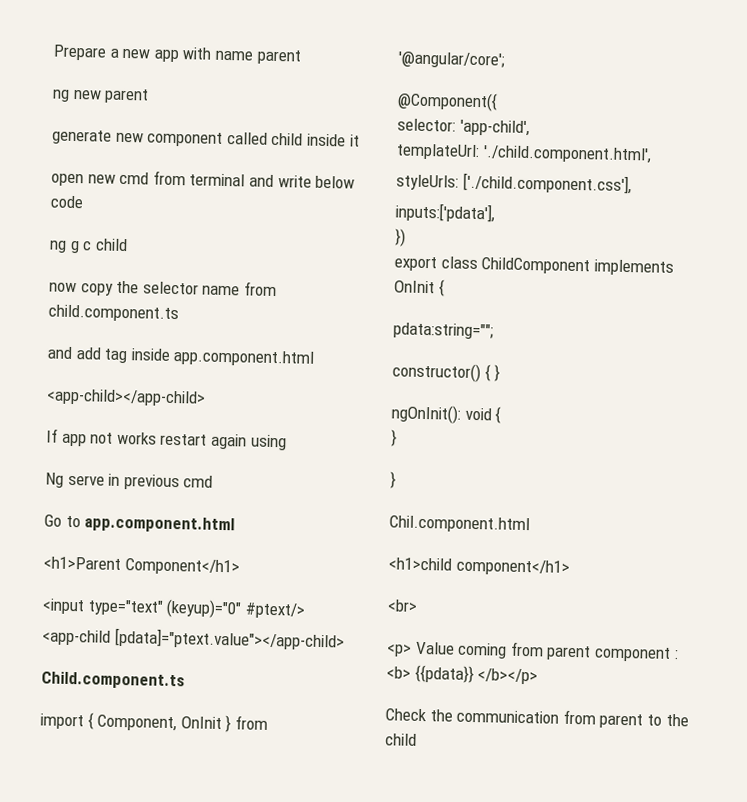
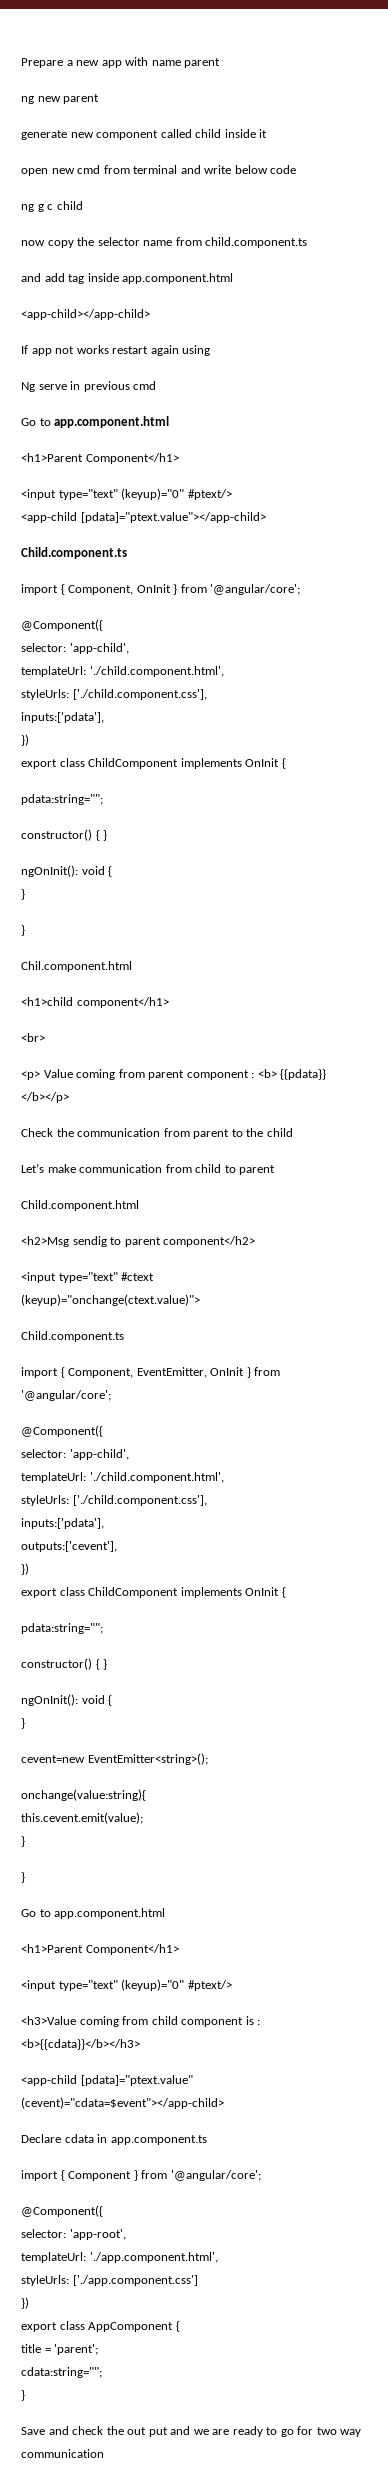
+ Let’s make communication from child to parent
+ Child.component.html
+ <h2>Msg sendig to parent component</h2>
+ <input type="text" #ctext
+ (keyup)="onchange(ctext.value)">
+ Child.component.ts
+ import { Component, EventEmitter, OnInit } from '@angular/core';
+ @Component({
+ selector: 'app-child',
+ templateUrl: './child.component.html',
+ styleUrls: ['./child.component.css'],
+ inputs:['pdata'],
+ outputs:['cevent'],
+ })
+ export class ChildComponent implements OnInit {
+ pdata:string="";
+ constructor() { }
+ ngOnInit(): void {
+ }
+ cevent=new EventEmitter<string>();
+ onchange(value:string){
+ this.cevent.emit(value);
+ }
+ }
+ Go to app.component.html
+ <h1>Parent Component</h1>
+ <input type="text" (keyup)="0" #ptext/>
+ <h3>Value coming from child component is : <b>{{cdata}}</b></h3>
+ <app-child [pdata]="ptext.value" (cevent)="cdata=$event"></app-child>
+ Declare cdata in app.component.ts
+ import { Component } from '@angular/core';
+ @Component({
+ selector: 'app-root',
+ templateUrl: './app.component.html',
+ styleUrls: ['./app.component.css']
+ })
+ export class AppComponent {
+ title = 'parent';
+ cdata:string="";
+ }
+ Save and check the out put and we are ready to go for two way communication

